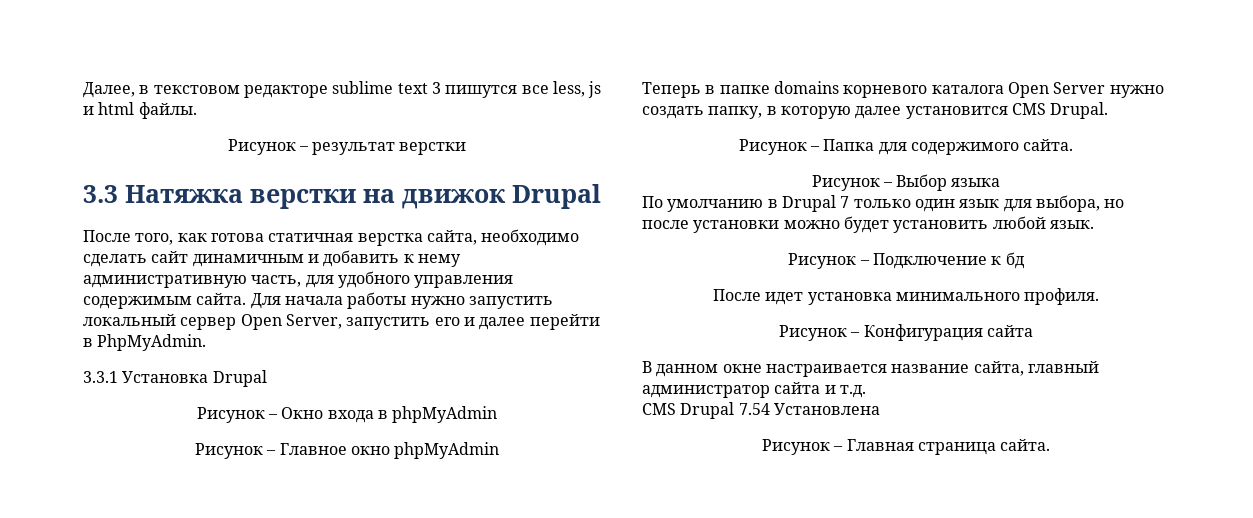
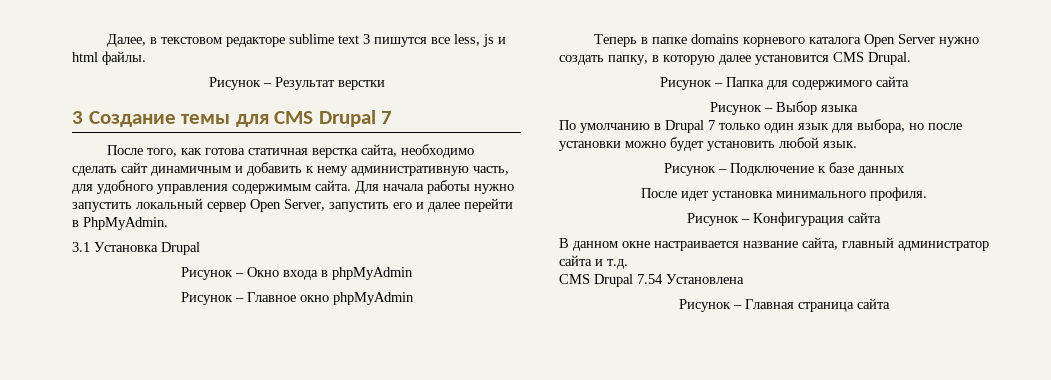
- Рисунок – результат верстки
+ Рисунок – Результат верстки
- 3.3 Натяжка верстки на движок Drupal
+ 3 Создание темы для CMS Drupal 7
- 3.3.1 Установка Drupal
+ 3.1 Установка Drupal
- Рисунок – Папка для содержимого сайта.
+ Рисунок – Папка для содержимого сайта
- Рисунок – Подключение к бд
+ Рисунок – Подключение к базе данных
- Рисунок – Главная страница сайта.
+ Рисунок – Главная страница сайта

